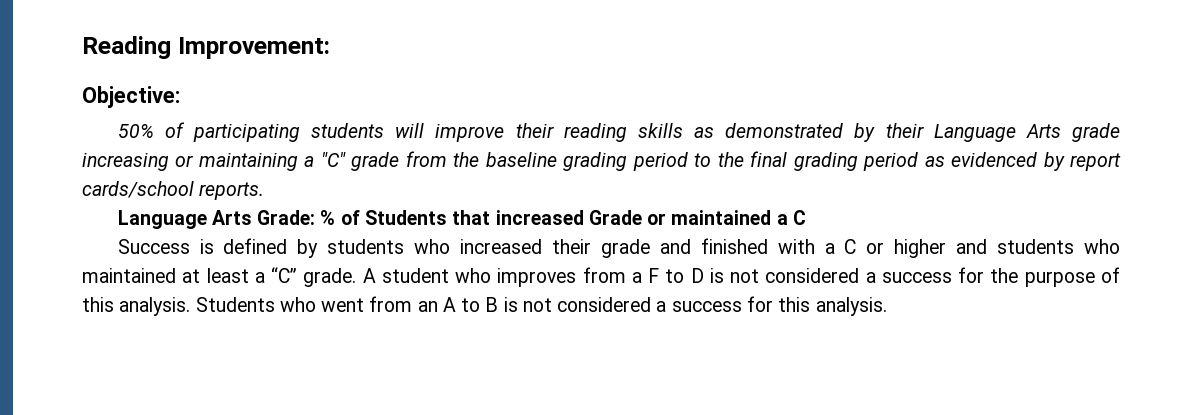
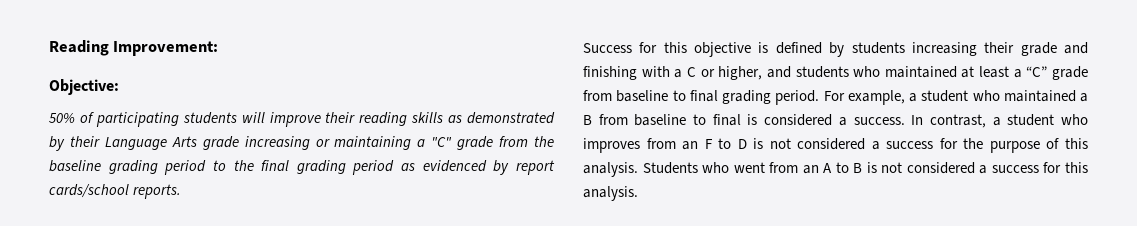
- Language Arts Grade: % of Students that increased Grade or maintained a C
- Success is defined by students who increased their grade and finished with a C or higher and students who maintained at least a “C” grade. A student who improves from a F to D is not considered a success for the purpose of this analysis.
+ Success for this objective is defined by students increasing their grade and finishing with a C or higher, and students who maintained at least a “C” grade from baseline to final grading period. For example, a student who maintained a B from baseline to final is considered a success. In contrast, a student who improves from an F to D is not considered a success for the purpose of this analysis.

